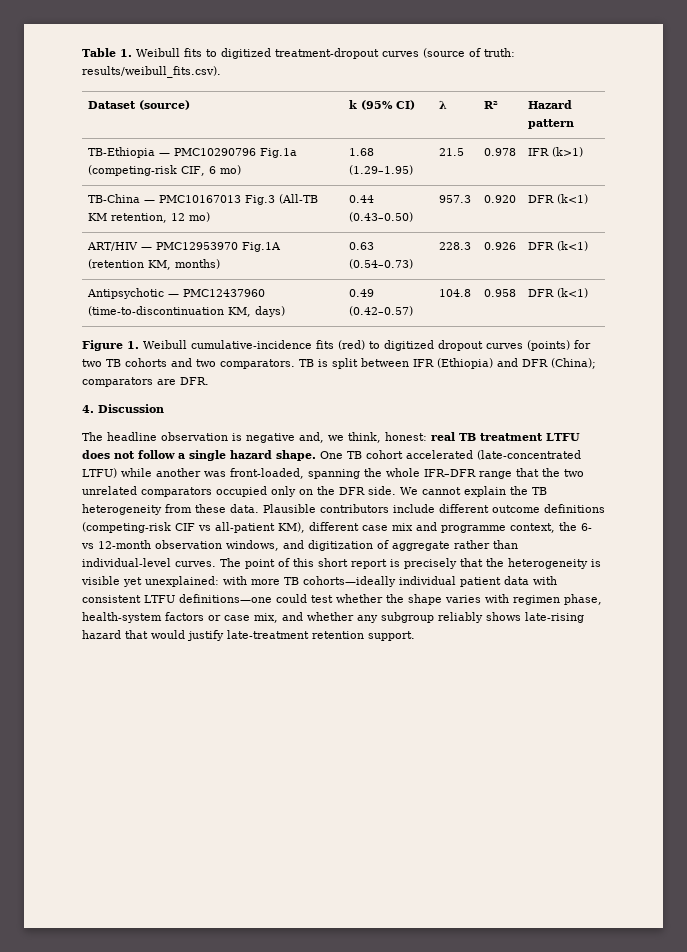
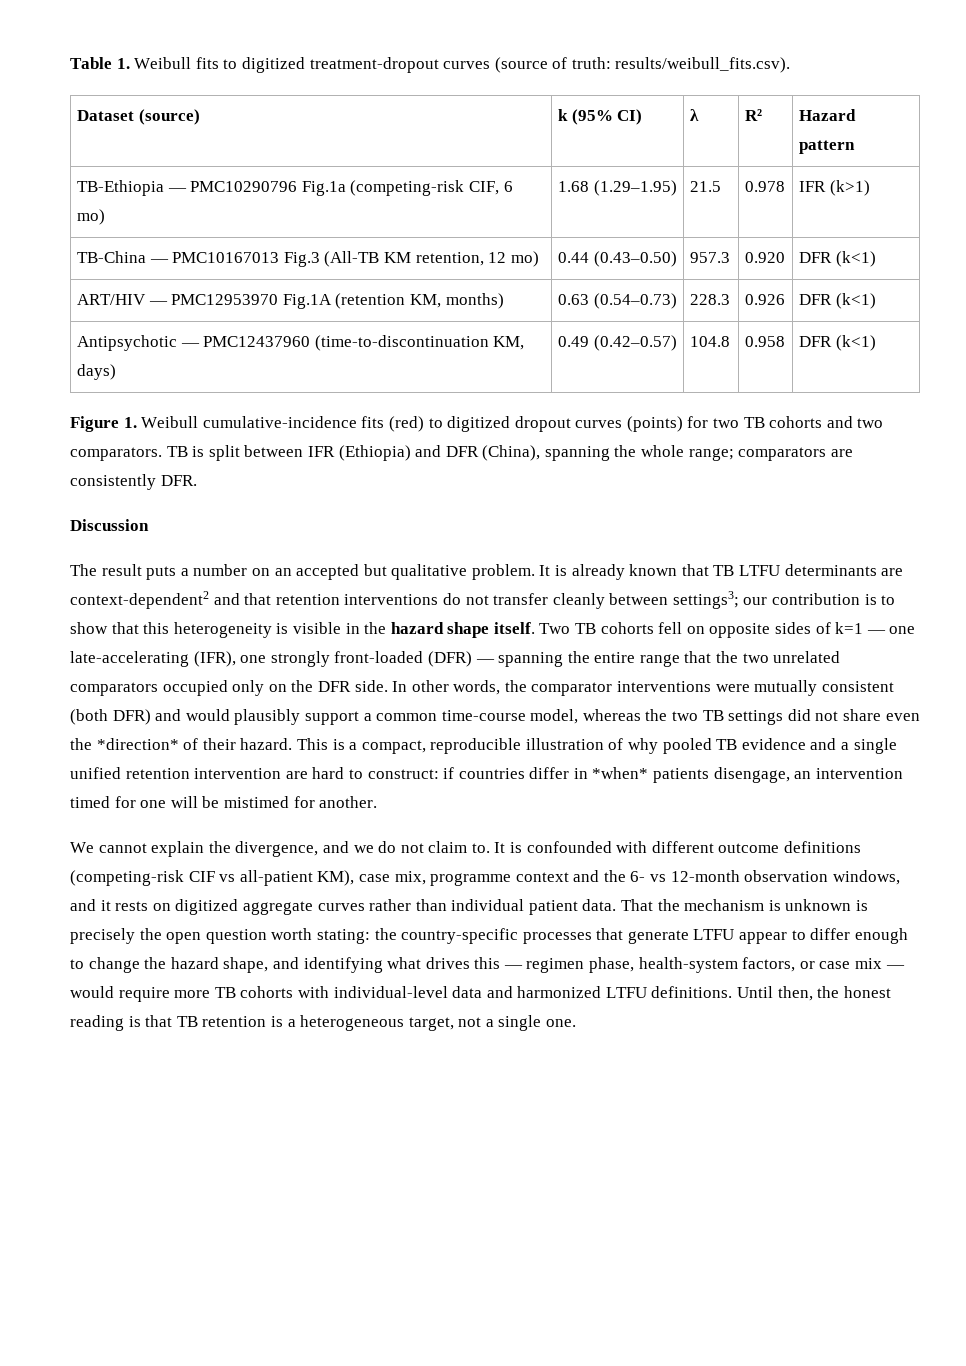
- TB is split between IFR (Ethiopia) and DFR (China); comparators are DFR.
+ TB is split between IFR (Ethiopia) and DFR (China), spanning the whole range; comparators are consistently DFR.
- 4. Discussion
+ Discussion
- The headline observation is negative and, we think, honest: real TB treatment LTFU does not follow a single hazard shape. One TB cohort accelerated (late-concentrated LTFU) while another was front-loaded, spanning the whole IFR–DFR range that the two unrelated comparators occupied only on the DFR side.
+ The result puts a number on an accepted but qualitative problem. It is already known that TB LTFU determinants are context-dependent2 and that retention interventions do not transfer cleanly between settings3; our contribution is to show that this heterogeneity is visible in the hazard shape itself. Two TB cohorts fell on opposite sides of k=1 — one late-accelerating (IFR), one strongly front-loaded (DFR) — spanning the entire range that the two unrelated comparators occupied only on the DFR side.
- We cannot explain the TB heterogeneity from these data. Plausible contributors include different outcome definitions (competing-risk CIF vs all-patient KM), different case mix and programme context, the 6- vs 12-month observation windows, and digitization of aggregate rather than individual-level curves. The point of this short report is precisely that the heterogeneity is visible yet unexplained: with more TB cohorts—ideally individual patient data with consistent LTFU definitions—one could test whether the shape varies with regimen phase, health-system factors or case mix, and whether any subgroup reliably shows late-rising hazard that would justify late-treatment retention support.
+ In other words, the comparator interventions were mutually consistent (both DFR) and would plausibly support a common time-course model, whereas the two TB settings did not share even the *direction* of their hazard. This is a compact, reproducible illustration of why pooled TB evidence and a single unified retention intervention are hard to construct: if countries differ in *when* patients disengage, an intervention timed for one will be mistimed for another.
+ We cannot explain the divergence, and we do not claim to. It is confounded with different outcome definitions (competing-risk CIF vs all-patient KM), case mix, programme context and the 6- vs 12-month observation windows, and it rests on digitized aggregate curves rather than individual patient data. That the mechanism is unknown is precisely the open question worth stating: the country-specific processes that generate LTFU appear to differ enough to change the hazard shape, and identifying what drives this — regimen phase, health-system factors, or case mix — would require more TB cohorts with individual-level data and harmonized LTFU definitions. Until then, the honest reading is that TB retention is a heterogeneous target, not a single one.

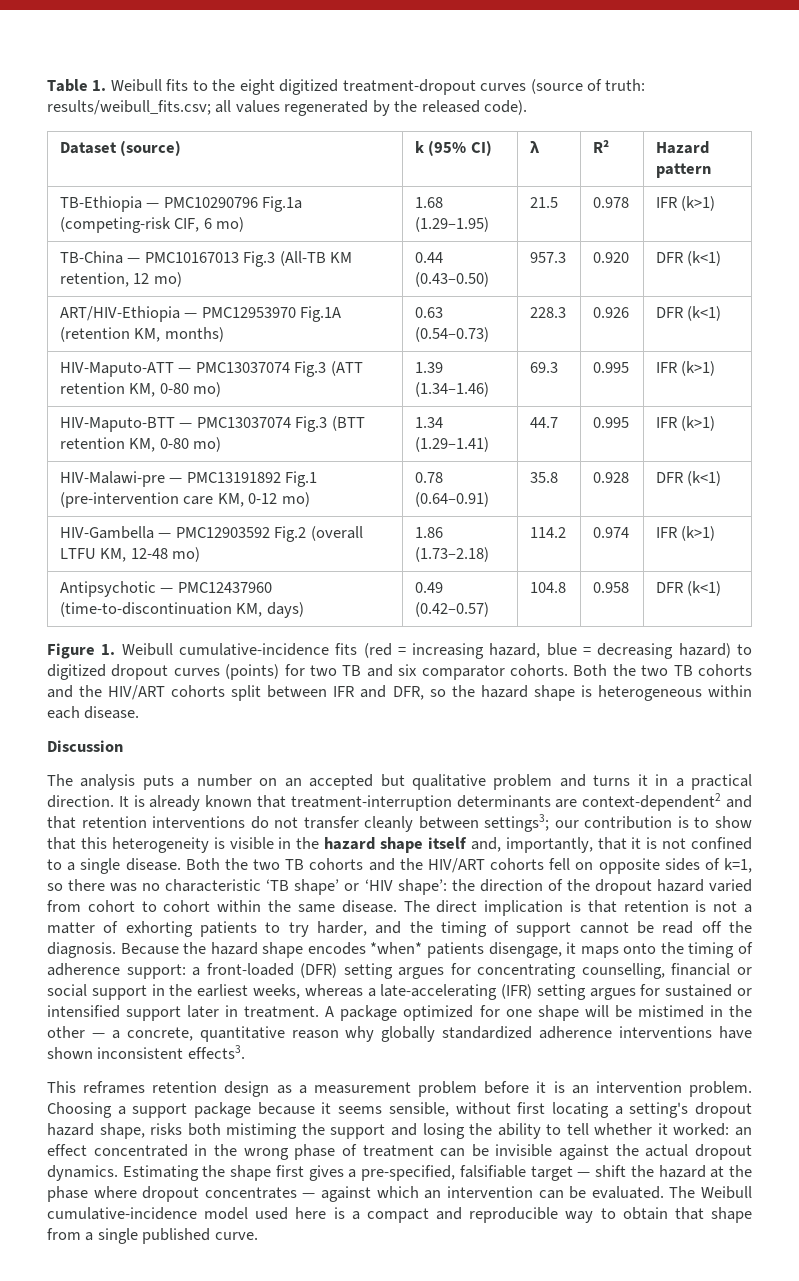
- Table 1. Weibull fits to digitized treatment-dropout curves (source of truth: results/weibull_fits.csv).
+ Table 1. Weibull fits to the eight digitized treatment-dropout curves (source of truth: results/weibull_fits.csv; all values regenerated by the released code).
- ART/HIV — PMC12953970 Fig.1A (retention KM, months) | 0.63 (0.54–0.73) | 228.3 | 0.926 | DFR (k<1)
+ ART/HIV-Ethiopia — PMC12953970 Fig.1A (retention KM, months) | 0.63 (0.54–0.73) | 228.3 | 0.926 | DFR (k<1)
+ HIV-Maputo-ATT — PMC13037074 Fig.3 (ATT retention KM, 0-80 mo) | 1.39 (1.34–1.46) | 69.3 | 0.995 | IFR (k>1)
+ HIV-Maputo-BTT — PMC13037074 Fig.3 (BTT retention KM, 0-80 mo) | 1.34 (1.29–1.41) | 44.7 | 0.995 | IFR (k>1)
+ HIV-Malawi-pre — PMC13191892 Fig.1 (pre-intervention care KM, 0-12 mo) | 0.78 (0.64–0.91) | 35.8 | 0.928 | DFR (k<1)
+ HIV-Gambella — PMC12903592 Fig.2 (overall LTFU KM, 12-48 mo) | 1.86 (1.73–2.18) | 114.2 | 0.974 | IFR (k>1)
- Figure 1. Weibull cumulative-incidence fits (red) to digitized dropout curves (points) for two TB cohorts and two comparators. TB is split between IFR (Ethiopia) and DFR (China), spanning the whole range; comparators are consistently DFR.
+ Figure 1. Weibull cumulative-incidence fits (red = increasing hazard, blue = decreasing hazard) to digitized dropout curves (points) for two TB and six comparator cohorts. Both the two TB cohorts and the HIV/ART cohorts split between IFR and DFR, so the hazard shape is heterogeneous within each disease.
- The result puts a number on an accepted but qualitative problem.
+ The analysis puts a number on an accepted but qualitative problem and turns it in a practical direction.
- It is already known that TB LTFU determinants are context-dependent2 and that retention interventions do not transfer cleanly between settings3; our contribution is to show that this heterogeneity is visible in the hazard shape itself. Two TB cohorts fell on opposite sides of k=1 — one late-accelerating (IFR), one strongly front-loaded (DFR) — spanning the entire range that the two unrelated comparators occupied only on the DFR side. In other words, the comparator interventions were mutually consistent (both DFR) and would plausibly support a common time-course model, whereas the two TB settings did not share even the *direction* of their hazard. This is a compact, reproducible illustration of why pooled TB evidence and a single unified retention intervention are hard to construct: if countries differ in *when* patients disengage, an intervention timed for one will be mistimed for another.
- We cannot explain the divergence, and we do not claim to. It is confounded with different outcome definitions (competing-risk CIF vs all-patient KM), case mix, programme context and the 6- vs 12-month observation windows, and it rests on digitized aggregate curves rather than individual patient data. That the mechanism is unknown is precisely the open question worth stating: the country-specific processes that generate LTFU appear to differ enough to change the hazard shape, and identifying what drives this — regimen phase, health-system factors, or case mix — would require more TB cohorts with individual-level data and harmonized LTFU definitions. Until then, the honest reading is that TB retention is a heterogeneous target, not a single one.
+ It is already known that treatment-interruption determinants are context-dependent2 and that retention interventions do not transfer cleanly between settings3; our contribution is to show that this heterogeneity is visible in the hazard shape itself and, importantly, that it is not confined to a single disease. Both the two TB cohorts and the HIV/ART cohorts fell on opposite sides of k=1, so there was no characteristic ‘TB shape’ or ‘HIV shape’: the direction of the dropout hazard varied from cohort to cohort within the same disease. The direct implication is that retention is not a matter of exhorting patients to try harder, and the timing of support cannot be read off the diagnosis. Because the hazard shape encodes *when* patients disengage, it maps onto the timing of adherence support: a front-loaded (DFR) setting argues for concentrating counselling, financial or social support in the earliest weeks, whereas a late-accelerating (IFR) setting argues for sustained or intensified support later in treatment. A package optimized for one shape will be mistimed in the other — a concrete, quantitative reason why globally standardized adherence interventions have shown inconsistent effects3.
+ This reframes retention design as a measurement problem before it is an intervention problem. Choosing a support package because it seems sensible, without first locating a setting's dropout hazard shape, risks both mistiming the support and losing the ability to tell whether it worked: an effect concentrated in the wrong phase of treatment can be invisible against the actual dropout dynamics. Estimating the shape first gives a pre-specified, falsifiable target — shift the hazard at the phase where dropout concentrates — against which an intervention can be evaluated. The Weibull cumulative-incidence model used here is a compact and reproducible way to obtain that shape from a single published curve.

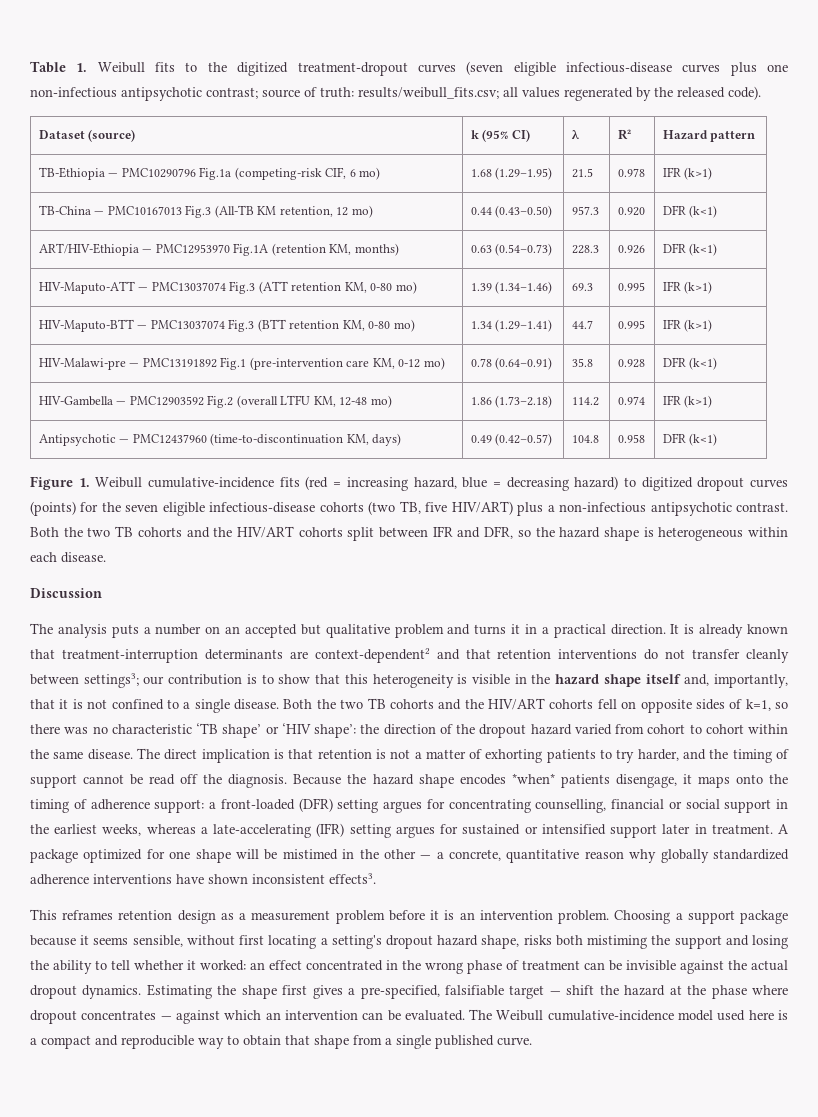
- Table 1. Weibull fits to the eight digitized treatment-dropout curves (source of truth: results/weibull_fits.csv; all values regenerated by the released code).
+ Table 1. Weibull fits to the digitized treatment-dropout curves (seven eligible infectious-disease curves plus one non-infectious antipsychotic contrast; source of truth: results/weibull_fits.csv; all values regenerated by the released code).
- Figure 1. Weibull cumulative-incidence fits (red = increasing hazard, blue = decreasing hazard) to digitized dropout curves (points) for two TB and six comparator cohorts.
+ Figure 1. Weibull cumulative-incidence fits (red = increasing hazard, blue = decreasing hazard) to digitized dropout curves (points) for the seven eligible infectious-disease cohorts (two TB, five HIV/ART) plus a non-infectious antipsychotic contrast.

